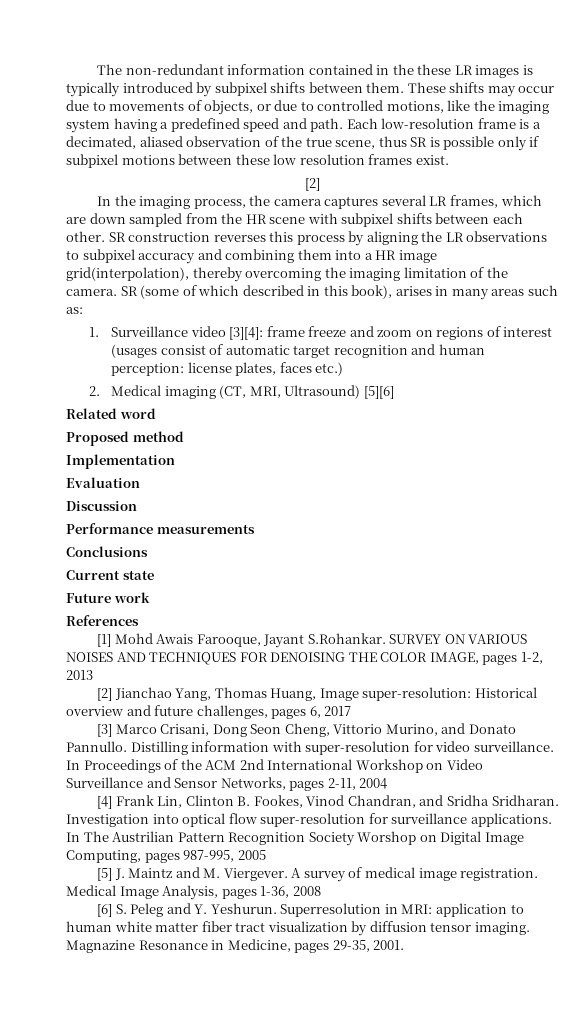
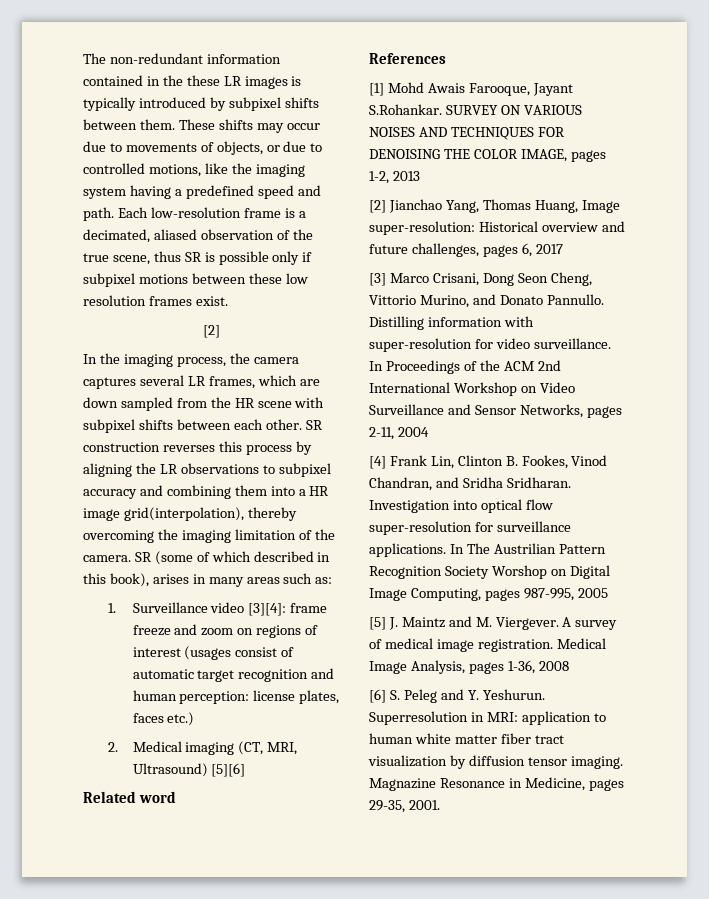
- Proposed method
- Implementation
- Evaluation
- Discussion
- Performance measurements
- Conclusions
- Current state
- Future work

